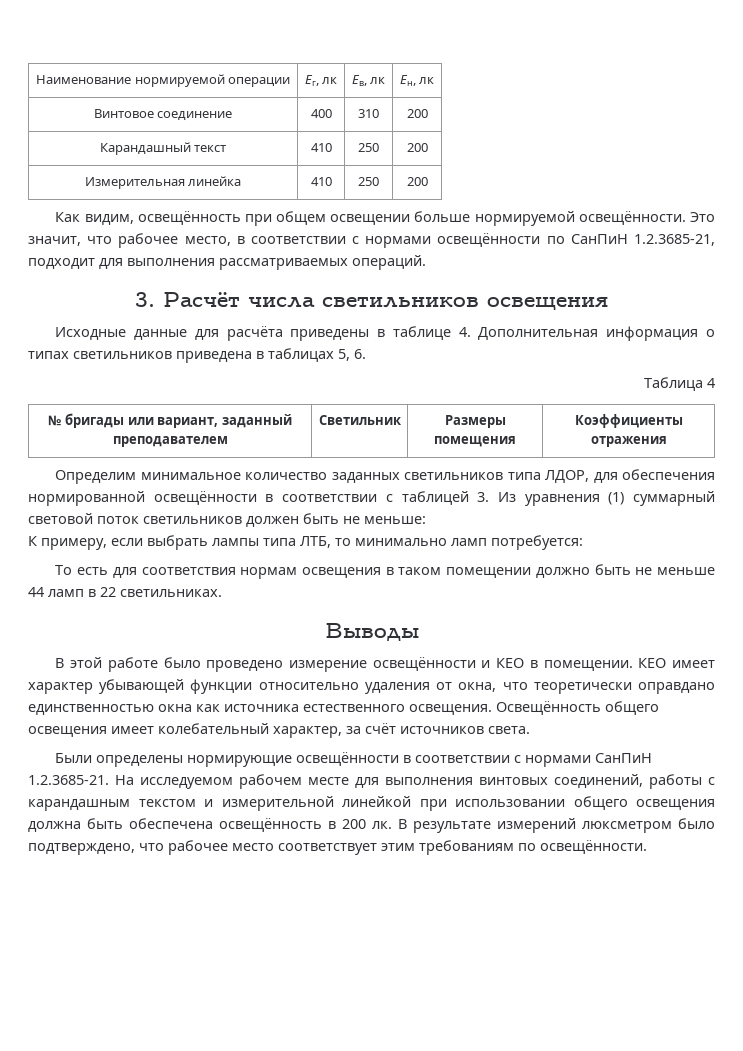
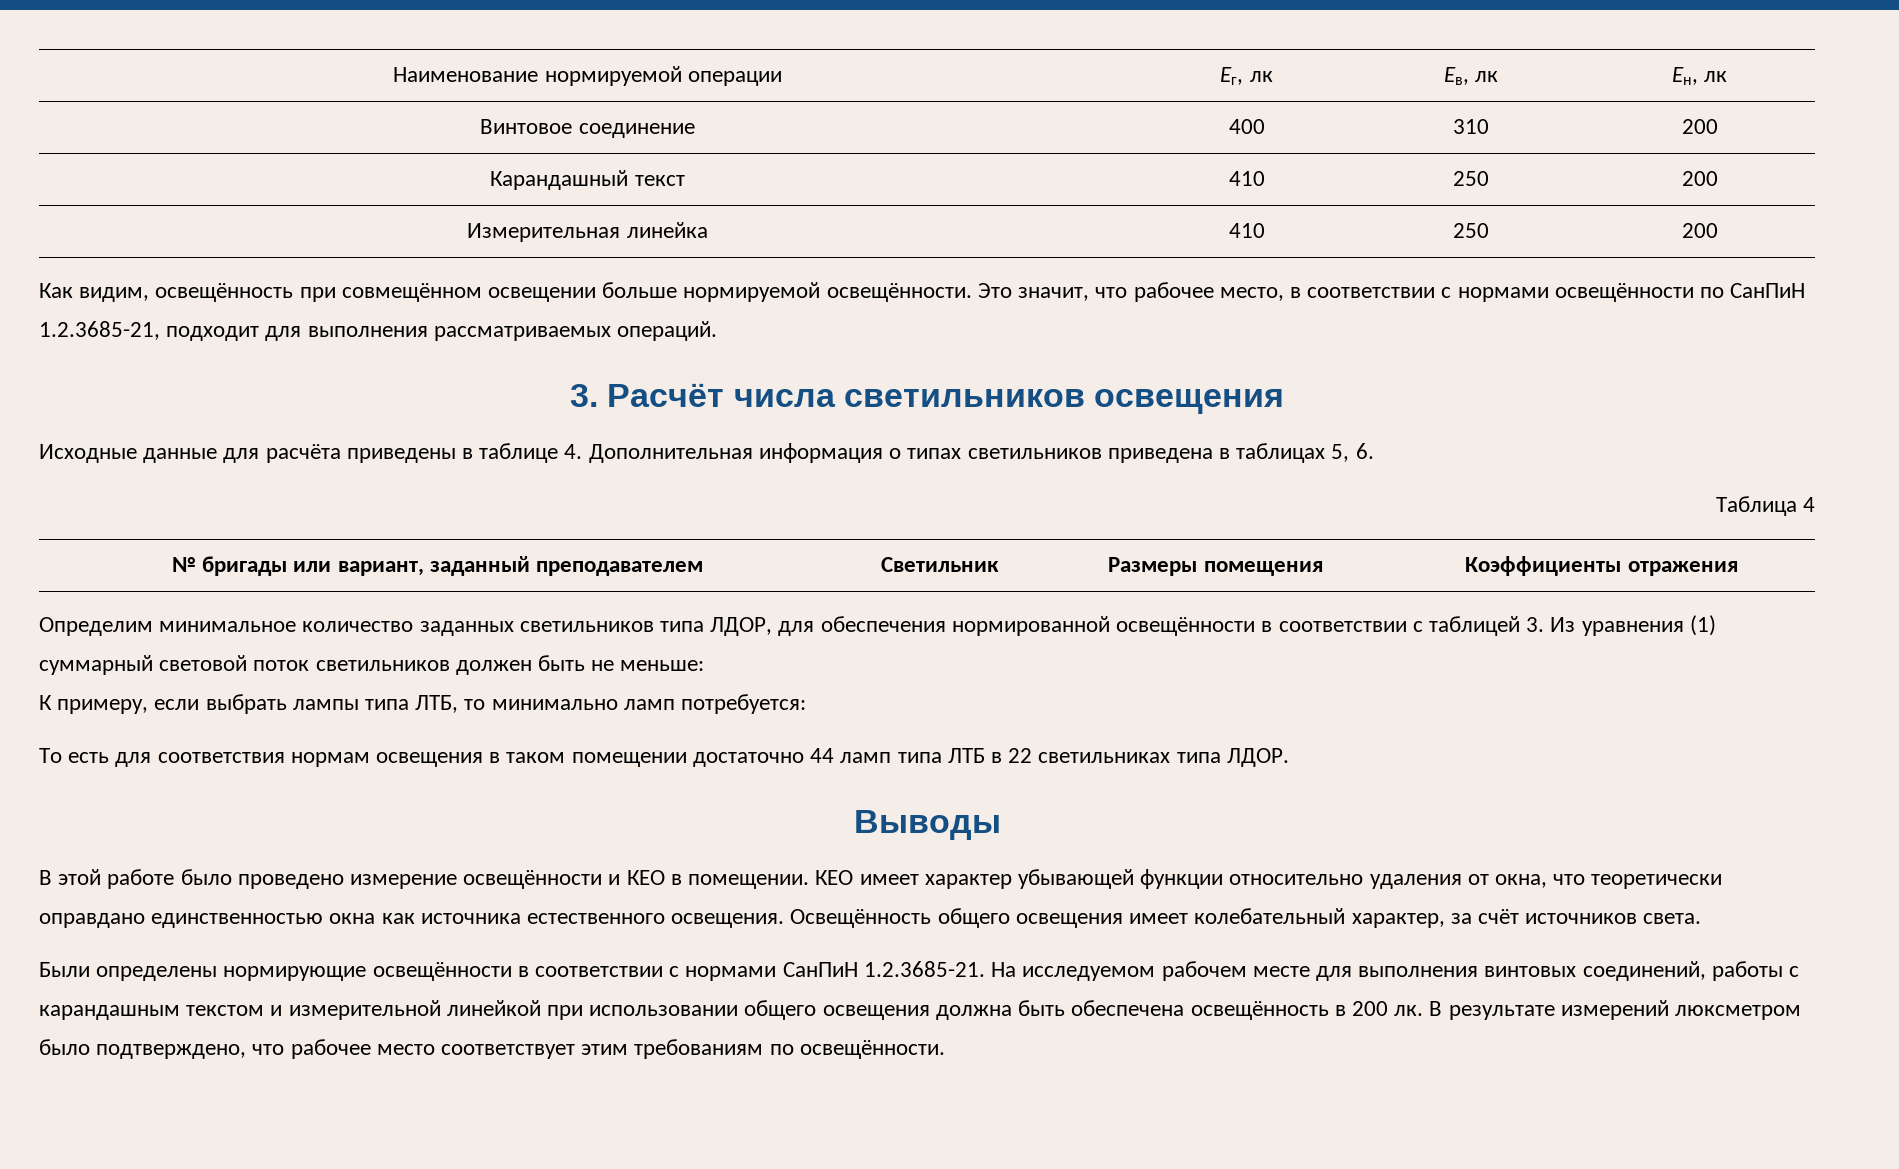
- Как видим, освещённость при общем освещении больше нормируемой освещённости.
+ Как видим, освещённость при совмещённом освещении больше нормируемой освещённости.
- То есть для соответствия нормам освещения в таком помещении должно быть не меньше 44 ламп в 22 светильниках.
+ То есть для соответствия нормам освещения в таком помещении достаточно 44 ламп типа ЛТБ в 22 светильниках типа ЛДОР.

